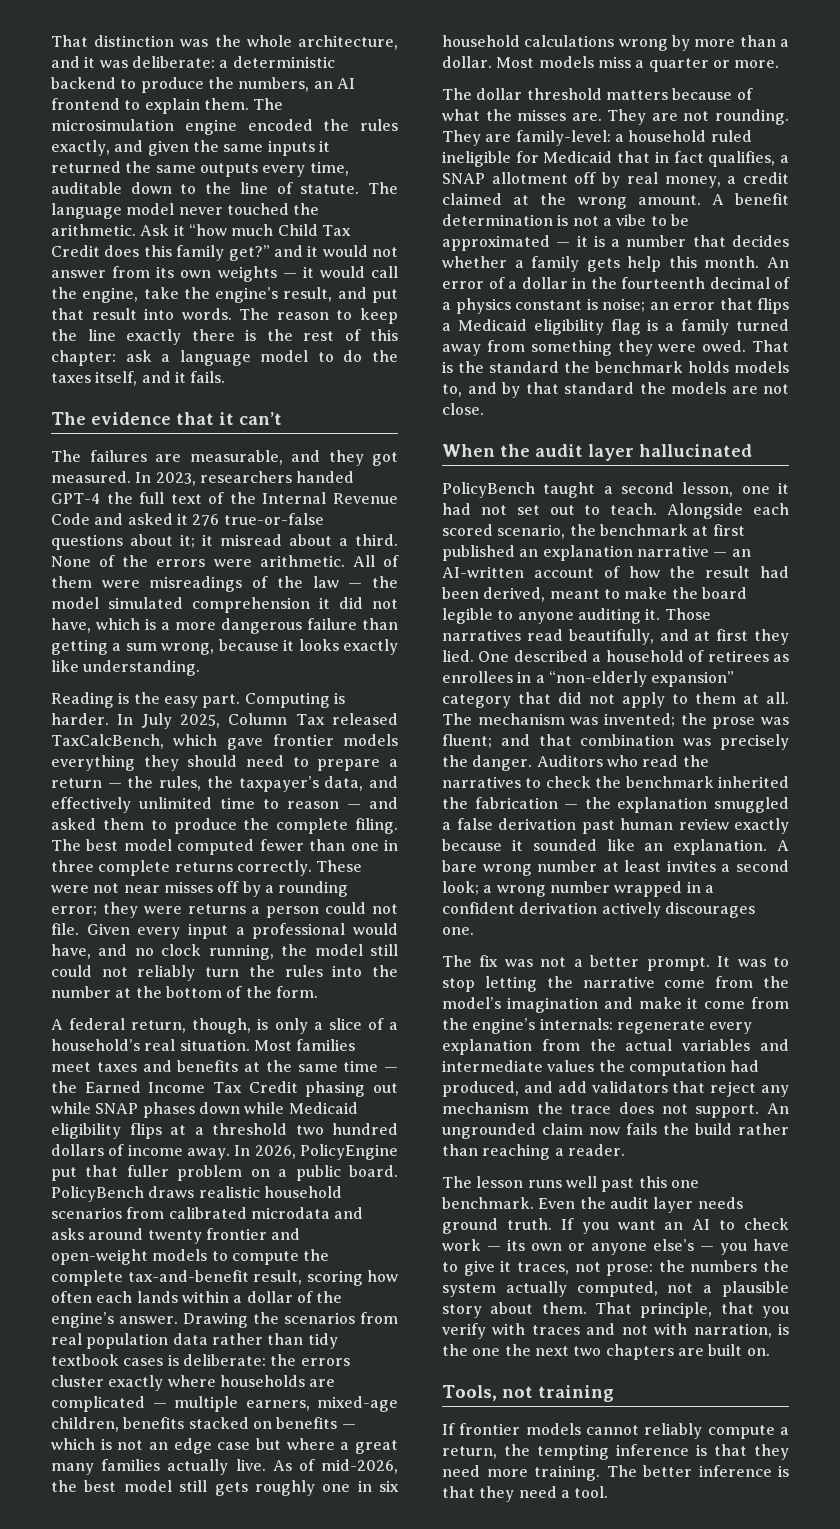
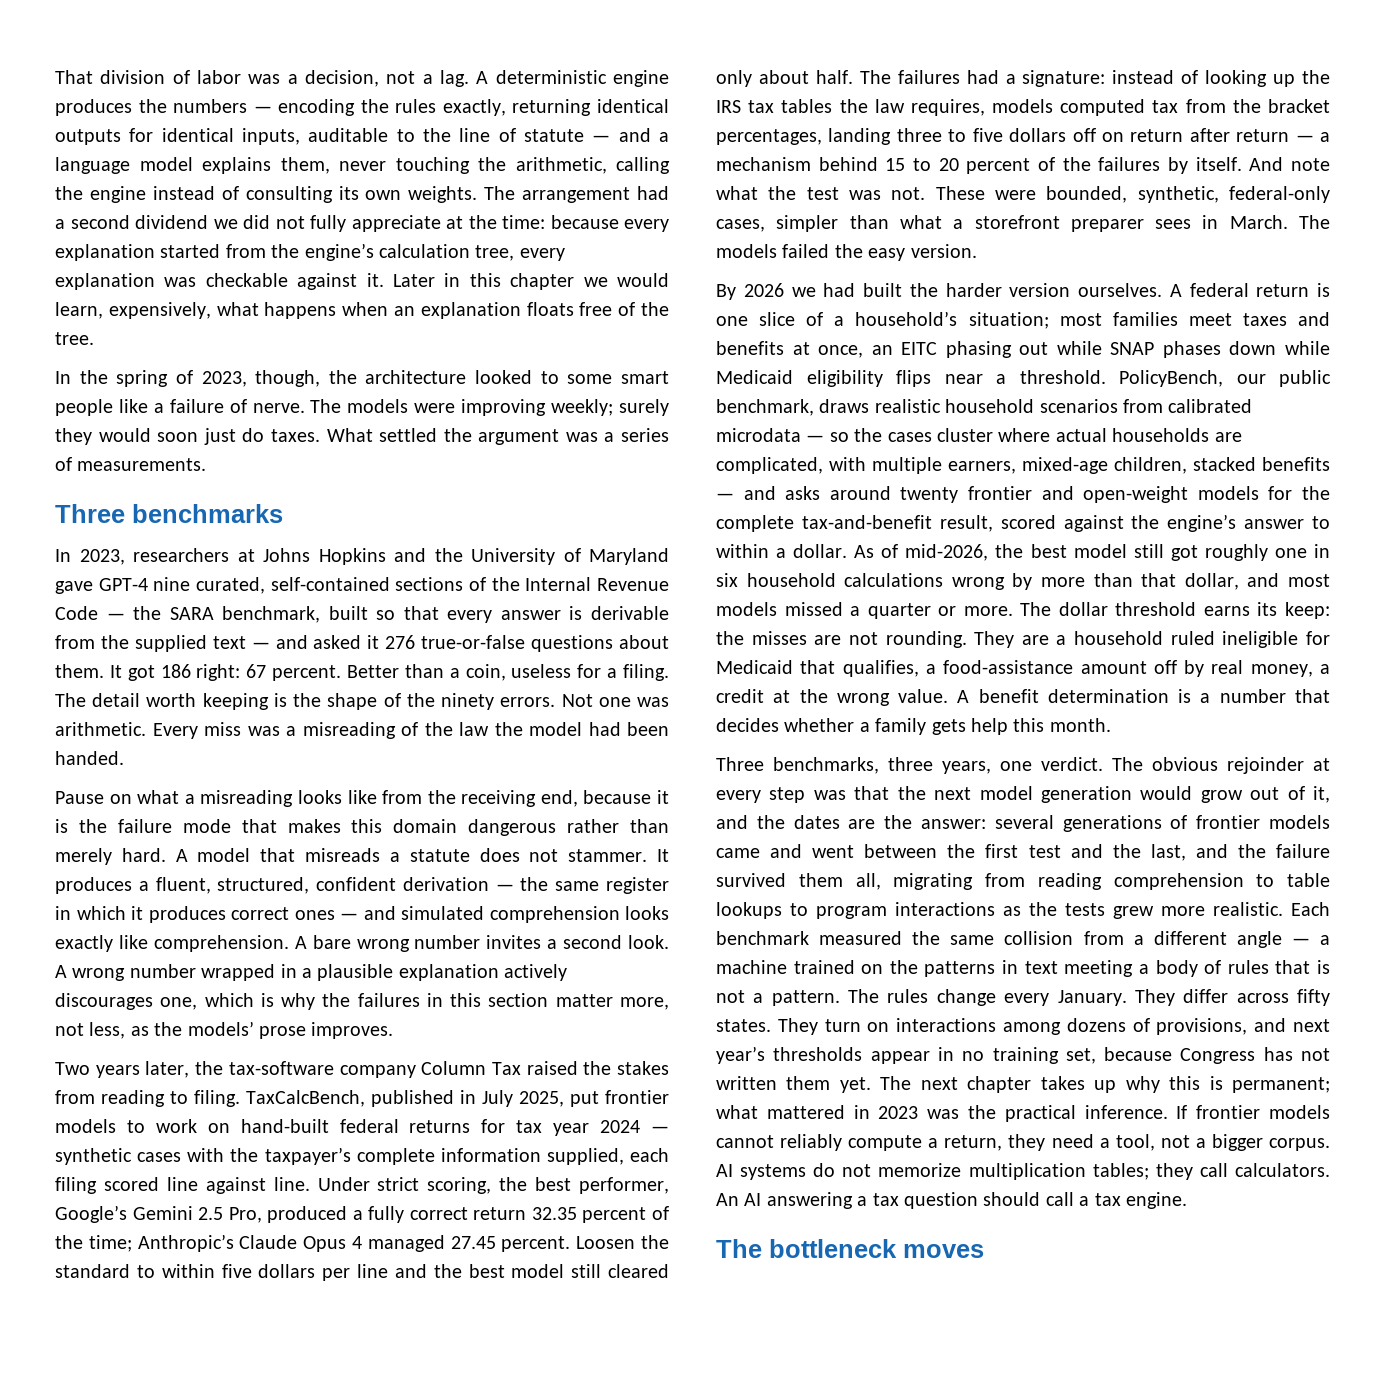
- That distinction was the whole architecture, and it was deliberate: a deterministic backend to produce the numbers, an AI frontend to explain them. The microsimulation engine encoded the rules exactly, and given the same inputs it returned the same outputs every time, auditable down to the line of statute. The language model never touched the arithmetic. Ask it “how much Child Tax Credit does this family get?” and it would not answer from its own weights — it would call the engine, take the engine’s result, and put that result into words. The reason to keep the line exactly there is the rest of this chapter: ask a language model to do the taxes itself, and it fails.
- The evidence that it can’t
- The failures are measurable, and they got measured. In 2023, researchers handed GPT-4 the full text of the Internal Revenue Code and asked it 276 true-or-false questions about it; it misread about a third. None of the errors were arithmetic. All of them were misreadings of the law — the model simulated comprehension it did not have, which is a more dangerous failure than getting a sum wrong, because it looks exactly like understanding.
- Reading is the easy part. Computing is harder. In July 2025, Column Tax released TaxCalcBench, which gave frontier models everything they should need to prepare a return — the rules, the taxpayer’s data, and effectively unlimited time to reason — and asked them to produce the complete filing. The best model computed fewer than one in three complete returns correctly. These were not near misses off by a rounding error; they were returns a person could not file. Given every input a professional would have, and no clock running, the model still could not reliably turn the rules into the number at the bottom of the form.
- A federal return, though, is only a slice of a household’s real situation. Most families meet taxes and benefits at the same time — the Earned Income Tax Credit phasing out while SNAP phases down while Medicaid eligibility flips at a threshold two hundred dollars of income away. In 2026, PolicyEngine put that fuller problem on a public board. PolicyBench draws realistic household scenarios from calibrated microdata and asks around twenty frontier and open-weight models to compute the complete tax-and-benefit result, scoring how often each lands within a dollar of the engine’s answer. Drawing the scenarios from real population data rather than tidy textbook cases is deliberate: the errors cluster exactly where households are complicated — multiple earners, mixed-age children, benefits stacked on benefits — which is not an edge case but where a great many families actually live.
+ That division of labor was a decision, not a lag. A deterministic engine produces the numbers — encoding the rules exactly, returning identical outputs for identical inputs, auditable to the line of statute — and a language model explains them, never touching the arithmetic, calling the engine instead of consulting its own weights. The arrangement had a second dividend we did not fully appreciate at the time: because every explanation started from the engine’s calculation tree, every explanation was checkable against it. Later in this chapter we would learn, expensively, what happens when an explanation floats free of the tree.
+ In the spring of 2023, though, the architecture looked to some smart people like a failure of nerve. The models were improving weekly; surely they would soon just do taxes. What settled the argument was a series of measurements.
+ Three benchmarks
+ In 2023, researchers at Johns Hopkins and the University of Maryland gave GPT-4 nine curated, self-contained sections of the Internal Revenue Code — the SARA benchmark, built so that every answer is derivable from the supplied text — and asked it 276 true-or-false questions about them. It got 186 right: 67 percent. Better than a coin, useless for a filing. The detail worth keeping is the shape of the ninety errors. Not one was arithmetic. Every miss was a misreading of the law the model had been handed.
+ Pause on what a misreading looks like from the receiving end, because it is the failure mode that makes this domain dangerous rather than merely hard. A model that misreads a statute does not stammer. It produces a fluent, structured, confident derivation — the same register in which it produces correct ones — and simulated comprehension looks exactly like comprehension. A bare wrong number invites a second look. A wrong number wrapped in a plausible explanation actively discourages one, which is why the failures in this section matter more, not less, as the models’ prose improves.
+ Two years later, the tax-software company Column Tax raised the stakes from reading to filing. TaxCalcBench, published in July 2025, put frontier models to work on hand-built federal returns for tax year 2024 — synthetic cases with the taxpayer’s complete information supplied, each filing scored line against line. Under strict scoring, the best performer, Google’s Gemini 2.5 Pro, produced a fully correct return 32.35 percent of the time; Anthropic’s Claude Opus 4 managed 27.45 percent. Loosen the standard to within five dollars per line and the best model still cleared only about half. The failures had a signature: instead of looking up the IRS tax tables the law requires, models computed tax from the bracket percentages, landing three to five dollars off on return after return — a mechanism behind 15 to 20 percent of the failures by itself. And note what the test was not. These were bounded, synthetic, federal-only cases, simpler than what a storefront preparer sees in March. The models failed the easy version.
+ By 2026 we had built the harder version ourselves. A federal return is one slice of a household’s situation; most families meet taxes and benefits at once, an EITC phasing out while SNAP phases down while Medicaid eligibility flips near a threshold. PolicyBench, our public benchmark, draws realistic household scenarios from calibrated microdata — so the cases cluster where actual households are complicated, with multiple earners, mixed-age children, stacked benefits — and asks around twenty frontier and open-weight models for the complete tax-and-benefit result, scored against the engine’s answer to within a dollar.
- As of mid-2026, the best model still gets roughly one in six household calculations wrong by more than a dollar. Most models miss a quarter or more.
- The dollar threshold matters because of what the misses are. They are not rounding.
+ As of mid-2026, the best model still got roughly one in six household calculations wrong by more than that dollar, and most models missed a quarter or more. The dollar threshold earns its keep: the misses are not rounding.
- They are family-level: a household ruled ineligible for Medicaid that in fact qualifies, a SNAP allotment off by real money, a credit claimed at the wrong amount.
+ They are a household ruled ineligible for Medicaid that qualifies, a food-assistance amount off by real money, a credit at the wrong value.
- A benefit determination is not a vibe to be approximated — it is a number that decides whether a family gets help this month. An error of a dollar in the fourteenth decimal of a physics constant is noise; an error that flips a Medicaid eligibility flag is a family turned away from something they were owed. That is the standard the benchmark holds models to, and by that standard the models are not close.
- When the audit layer hallucinated
- PolicyBench taught a second lesson, one it had not set out to teach. Alongside each scored scenario, the benchmark at first published an explanation narrative — an AI-written account of how the result had been derived, meant to make the board legible to anyone auditing it. Those narratives read beautifully, and at first they lied. One described a household of retirees as enrollees in a “non-elderly expansion” category that did not apply to them at all. The mechanism was invented; the prose was fluent; and that combination was precisely the danger. Auditors who read the narratives to check the benchmark inherited the fabrication — the explanation smuggled a false derivation past human review exactly because it sounded like an explanation. A bare wrong number at least invites a second look; a wrong number wrapped in a confident derivation actively discourages one.
- The fix was not a better prompt. It was to stop letting the narrative come from the model’s imagination and make it come from the engine’s internals: regenerate every explanation from the actual variables and intermediate values the computation had produced, and add validators that reject any mechanism the trace does not support. An ungrounded claim now fails the build rather than reaching a reader.
- The lesson runs well past this one benchmark. Even the audit layer needs ground truth. If you want an AI to check work — its own or anyone else’s — you have to give it traces, not prose: the numbers the system actually computed, not a plausible story about them. That principle, that you verify with traces and not with narration, is the one the next two chapters are built on.
- Tools, not training
- If frontier models cannot reliably compute a return, the tempting inference is that they need more training. The better inference is that they need a tool.
+ A benefit determination is a number that decides whether a family gets help this month.
+ Three benchmarks, three years, one verdict. The obvious rejoinder at every step was that the next model generation would grow out of it, and the dates are the answer: several generations of frontier models came and went between the first test and the last, and the failure survived them all, migrating from reading comprehension to table lookups to program interactions as the tests grew more realistic. Each benchmark measured the same collision from a different angle — a machine trained on the patterns in text meeting a body of rules that is not a pattern. The rules change every January. They differ across fifty states. They turn on interactions among dozens of provisions, and next year’s thresholds appear in no training set, because Congress has not written them yet. The next chapter takes up why this is permanent; what mattered in 2023 was the practical inference. If frontier models cannot reliably compute a return, they need a tool, not a bigger corpus. AI systems do not memorize multiplication tables; they call calculators. An AI answering a tax question should call a tax engine.
+ The bottleneck moves

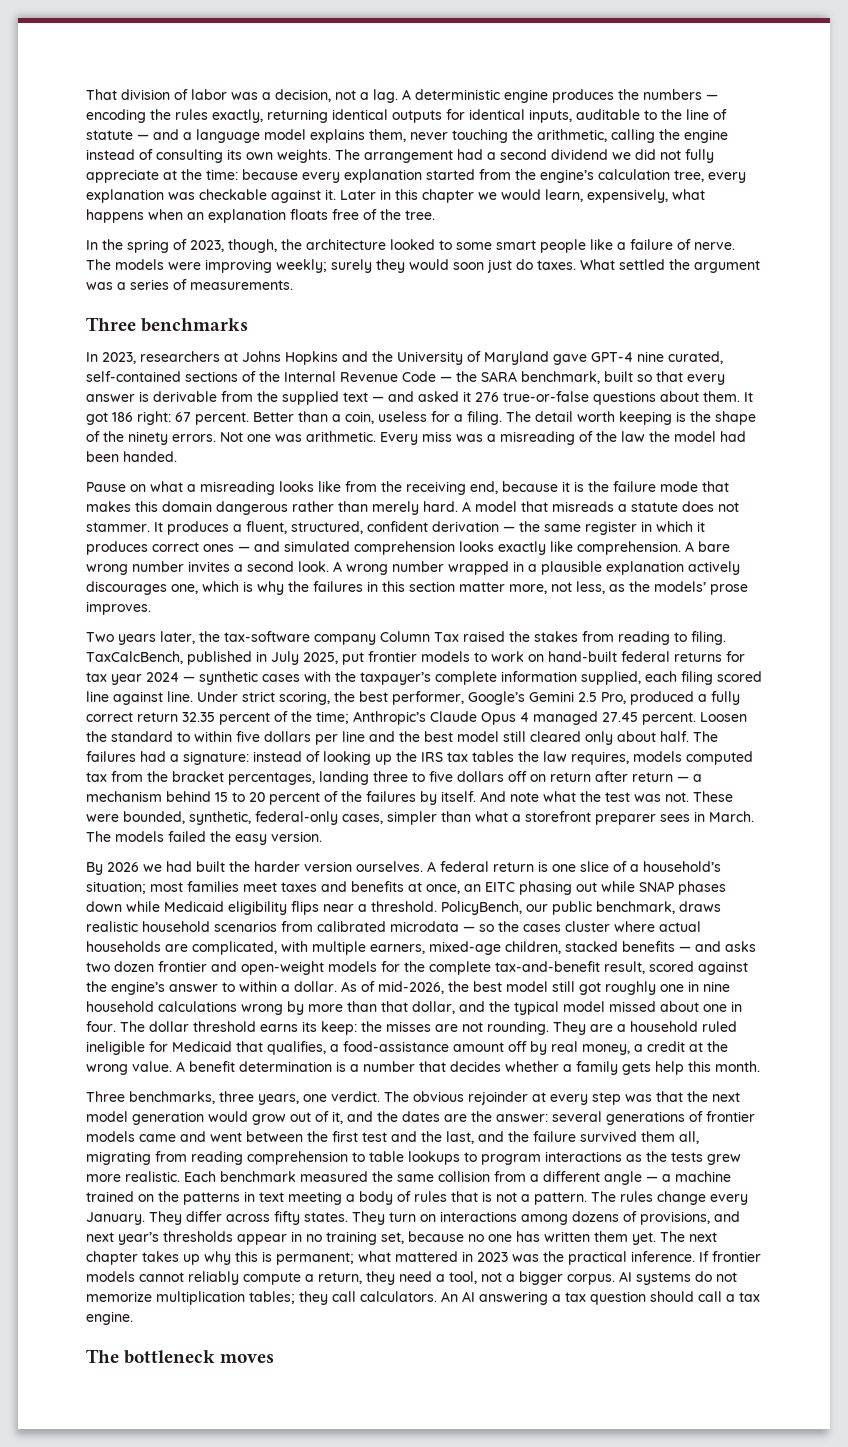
- PolicyBench, our public benchmark, draws realistic household scenarios from calibrated microdata — so the cases cluster where actual households are complicated, with multiple earners, mixed-age children, stacked benefits — and asks around twenty frontier and open-weight models for the complete tax-and-benefit result, scored against the engine’s answer to within a dollar.
+ PolicyBench, our public benchmark, draws realistic household scenarios from calibrated microdata — so the cases cluster where actual households are complicated, with multiple earners, mixed-age children, stacked benefits — and asks two dozen frontier and open-weight models for the complete tax-and-benefit result, scored against the engine’s answer to within a dollar.
- As of mid-2026, the best model still got roughly one in six household calculations wrong by more than that dollar, and most models missed a quarter or more.
+ As of mid-2026, the best model still got roughly one in nine household calculations wrong by more than that dollar, and the typical model missed about one in four.
- They turn on interactions among dozens of provisions, and next year’s thresholds appear in no training set, because Congress has not written them yet.
+ They turn on interactions among dozens of provisions, and next year’s thresholds appear in no training set, because no one has written them yet.

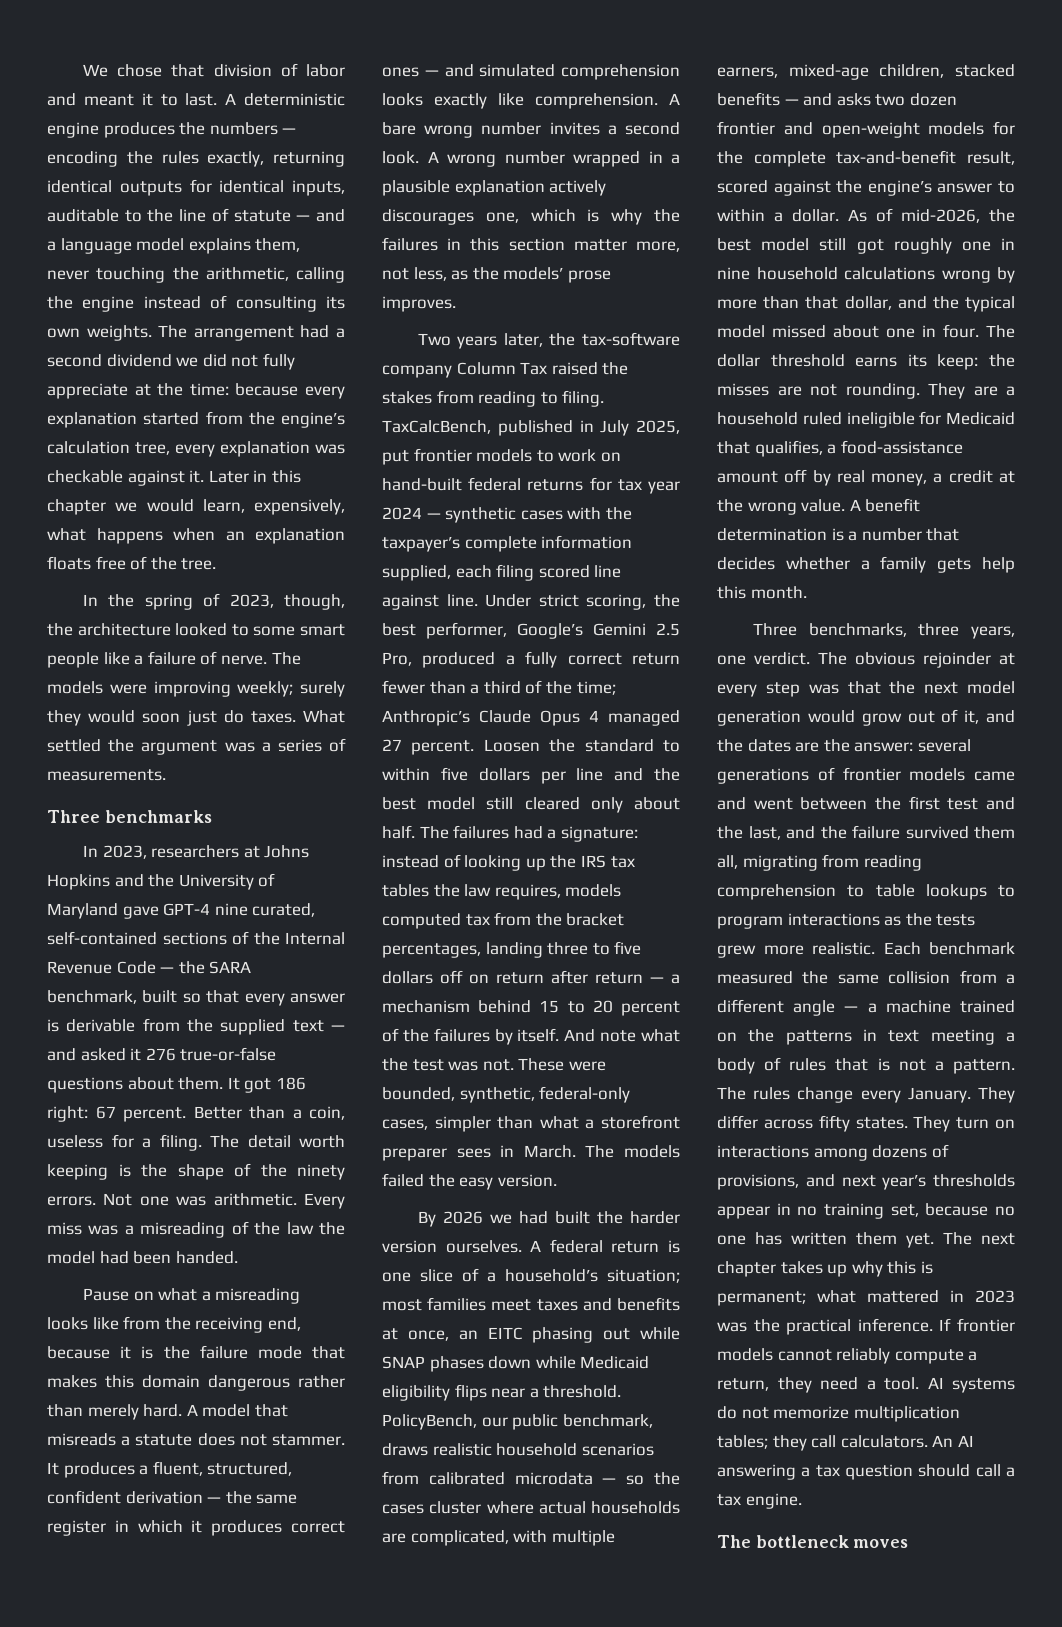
- That division of labor was a decision, not a lag.
+ We chose that division of labor and meant it to last.
- Under strict scoring, the best performer, Google’s Gemini 2.5 Pro, produced a fully correct return 32.35 percent of the time; Anthropic’s Claude Opus 4 managed 27.45 percent.
+ Under strict scoring, the best performer, Google’s Gemini 2.5 Pro, produced a fully correct return fewer than a third of the time; Anthropic’s Claude Opus 4 managed 27 percent.
- If frontier models cannot reliably compute a return, they need a tool, not a bigger corpus.
+ If frontier models cannot reliably compute a return, they need a tool.

